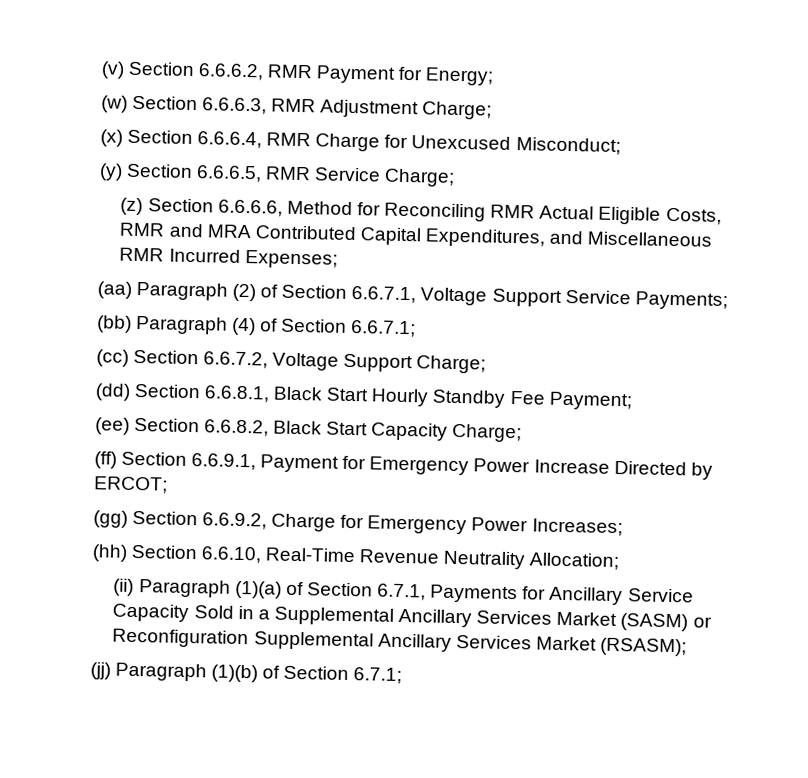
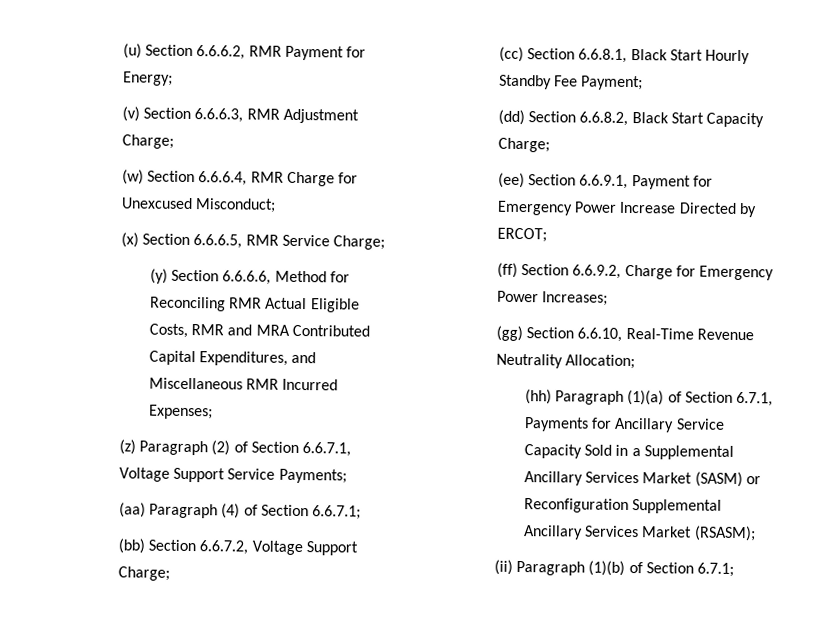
- (v) Section 6.6.6.2, RMR Payment for Energy;
+ (u) Section 6.6.6.2, RMR Payment for Energy;
- (w) Section 6.6.6.3, RMR Adjustment Charge;
+ (v) Section 6.6.6.3, RMR Adjustment Charge;
- (x) Section 6.6.6.4, RMR Charge for Unexcused Misconduct;
+ (w) Section 6.6.6.4, RMR Charge for Unexcused Misconduct;
- (y) Section 6.6.6.5, RMR Service Charge;
+ (x) Section 6.6.6.5, RMR Service Charge;
- (z) Section 6.6.6.6, Method for Reconciling RMR Actual Eligible Costs, RMR and MRA Contributed Capital Expenditures, and Miscellaneous RMR Incurred Expenses;
+ (y) Section 6.6.6.6, Method for Reconciling RMR Actual Eligible Costs, RMR and MRA Contributed Capital Expenditures, and Miscellaneous RMR Incurred Expenses;
- (aa) Paragraph (2) of Section 6.6.7.1, Voltage Support Service Payments;
+ (z) Paragraph (2) of Section 6.6.7.1, Voltage Support Service Payments;
- (bb) Paragraph (4) of Section 6.6.7.1;
+ (aa) Paragraph (4) of Section 6.6.7.1;
- (cc) Section 6.6.7.2, Voltage Support Charge;
+ (bb) Section 6.6.7.2, Voltage Support Charge;
- (dd) Section 6.6.8.1, Black Start Hourly Standby Fee Payment;
+ (cc) Section 6.6.8.1, Black Start Hourly Standby Fee Payment;
- (ee) Section 6.6.8.2, Black Start Capacity Charge;
+ (dd) Section 6.6.8.2, Black Start Capacity Charge;
- (ff) Section 6.6.9.1, Payment for Emergency Power Increase Directed by ERCOT;
+ (ee) Section 6.6.9.1, Payment for Emergency Power Increase Directed by ERCOT;
- (gg) Section 6.6.9.2, Charge for Emergency Power Increases;
+ (ff) Section 6.6.9.2, Charge for Emergency Power Increases;
- (hh) Section 6.6.10, Real-Time Revenue Neutrality Allocation;
+ (gg) Section 6.6.10, Real-Time Revenue Neutrality Allocation;
- (ii) Paragraph (1)(a) of Section 6.7.1, Payments for Ancillary Service Capacity Sold in a Supplemental Ancillary Services Market (SASM) or Reconfiguration Supplemental Ancillary Services Market (RSASM);
+ (hh) Paragraph (1)(a) of Section 6.7.1, Payments for Ancillary Service Capacity Sold in a Supplemental Ancillary Services Market (SASM) or Reconfiguration Supplemental Ancillary Services Market (RSASM);
- (jj) Paragraph (1)(b) of Section 6.7.1;
+ (ii) Paragraph (1)(b) of Section 6.7.1;

